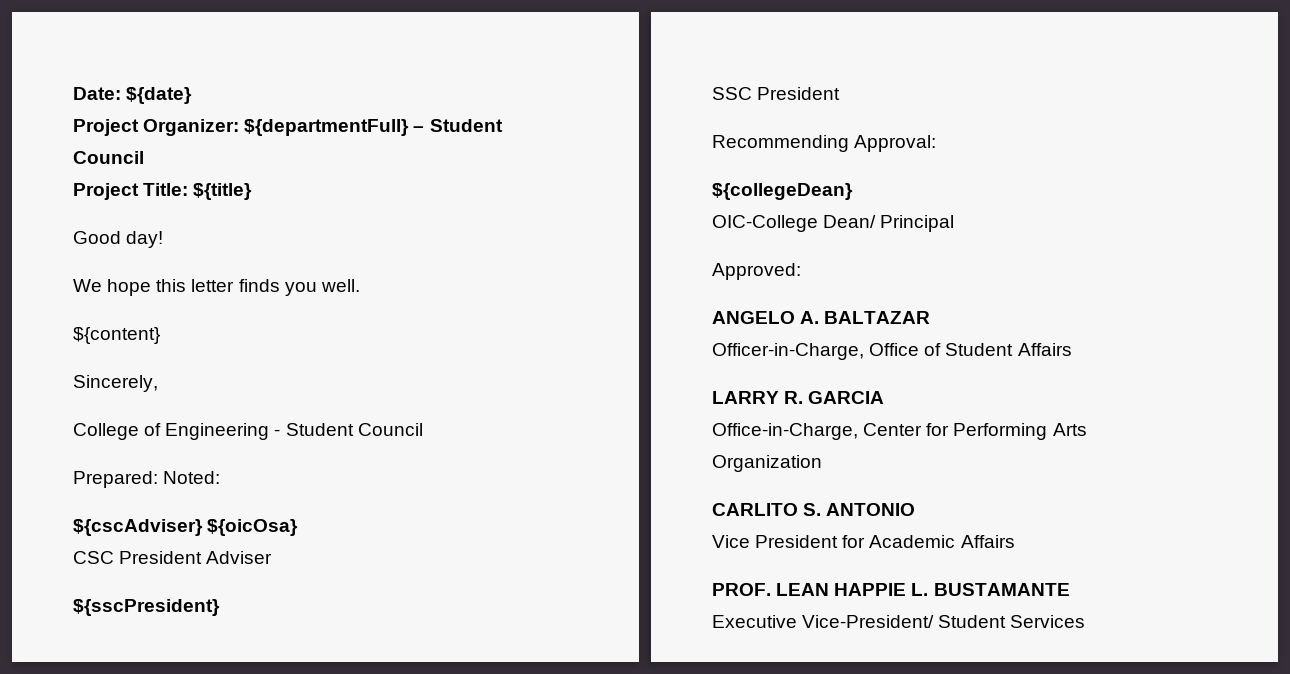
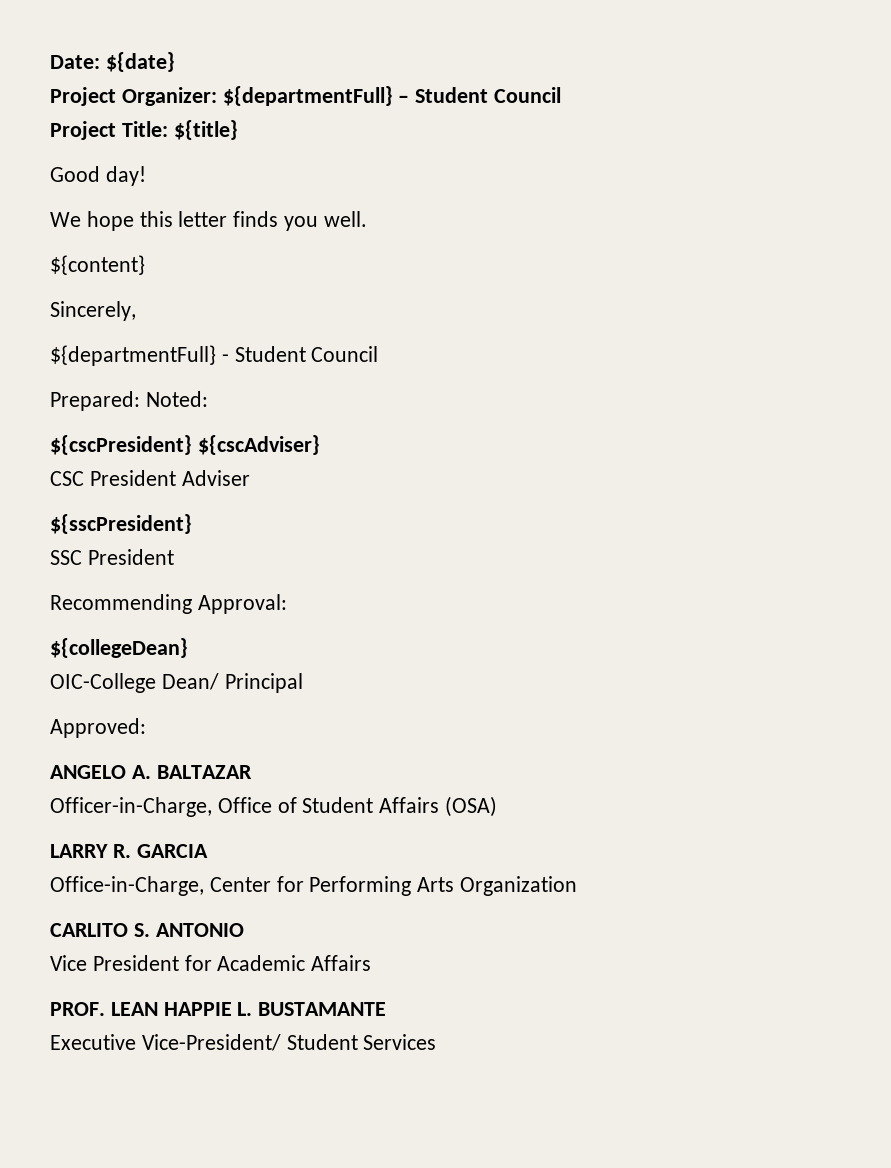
  Sincerely,
- College of Engineering - Student Council
+ ${departmentFull} - Student Council
- ${cscAdviser} ${oicOsa}
+ ${cscPresident} ${cscAdviser}
- Officer-in-Charge, Office of Student Affairs
+ Officer-in-Charge, Office of Student Affairs (OSA)

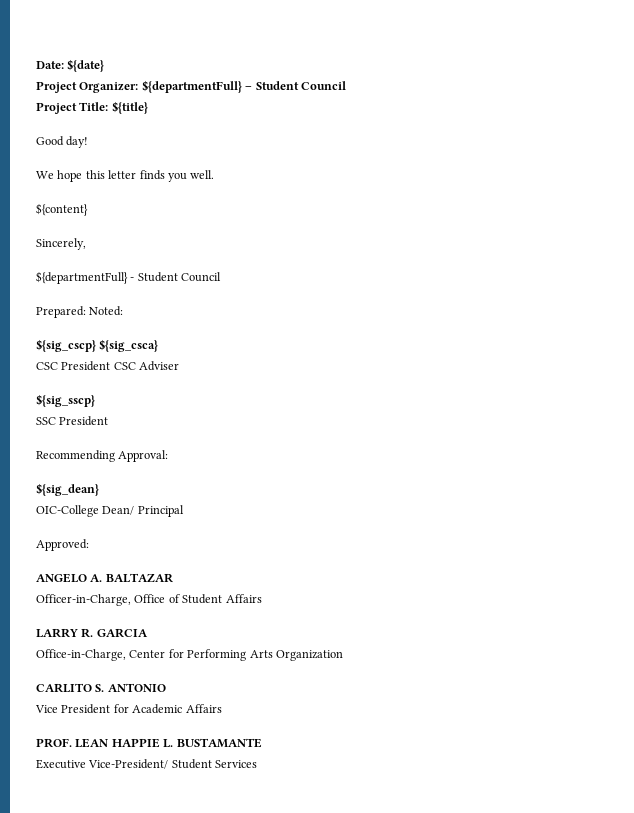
- ${cscPresident} ${cscAdviser}
+ ${sig_cscp} ${sig_csca}
- CSC President Adviser
+ CSC President CSC Adviser
- ${sscPresident}
+ ${sig_sscp}
- ${collegeDean}
+ ${sig_dean}
- Officer-in-Charge, Office of Student Affairs (OSA)
+ Officer-in-Charge, Office of Student Affairs

